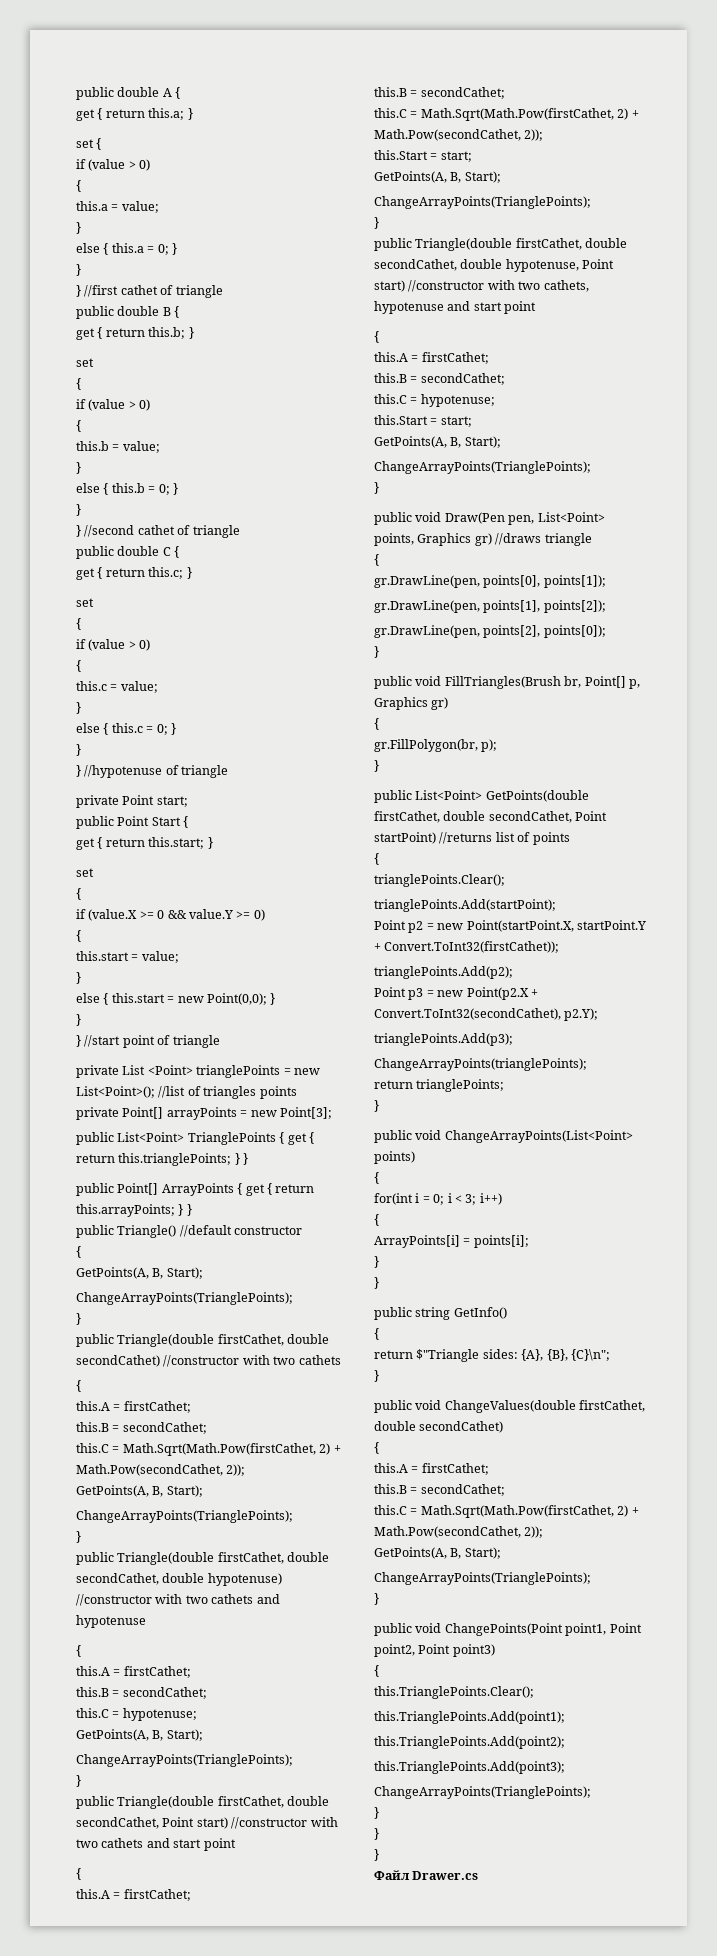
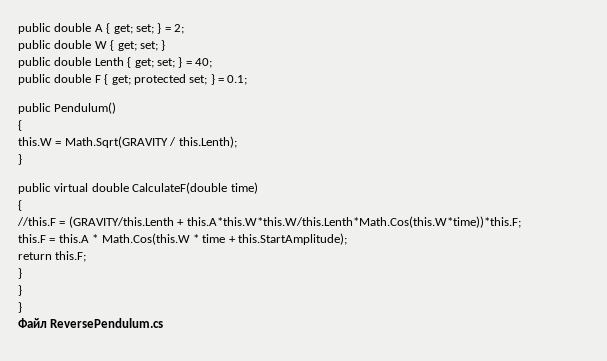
- public double A {
- get { return this.a; }
- set {
- if (value > 0)
+ public double A { get; set; } = 2;
+ public double W { get; set; }
+ public double Lenth { get; set; } = 40;
+ public double F { get; protected set; } = 0.1;
+ public Pendulum()
  {
- this.a = value;
+ this.W = Math.Sqrt(GRAVITY / this.Lenth);
  }
- else { this.a = 0; }
- }
- } //first cathet of triangle
- public double B {
- get { return this.b; }
- set
+ public virtual double CalculateF(double time)
  {
- if (value > 0)
- {
- this.b = value;
- }
- else { this.b = 0; }
- }
- } //second cathet of triangle
- public double C {
- get { return this.c; }
- set
- {
- if (value > 0)
- {
- this.c = value;
- }
- else { this.c = 0; }
- }
- } //hypotenuse of triangle
- private Point start;
- public Point Start {
- get { return this.start; }
- set
- {
- if (value.X >= 0 && value.Y >= 0)
- {
- this.start = value;
- }
- else { this.start = new Point(0,0); }
- }
- } //start point of triangle
- private List <Point> trianglePoints = new List<Point>(); //list of triangles points
- private Point[] arrayPoints = new Point[3];
- public List<Point> TrianglePoints { get { return this.trianglePoints; } }
- public Point[] ArrayPoints { get { return this.arrayPoints; } }
- public Triangle() //default constructor
- {
- GetPoints(A, B, Start);
- ChangeArrayPoints(TrianglePoints);
- }
- public Triangle(double firstCathet, double secondCathet) //constructor with two cathets
- {
- this.A = firstCathet;
- this.B = secondCathet;
- this.C = Math.Sqrt(Math.Pow(firstCathet, 2) + Math.Pow(secondCathet, 2));
- GetPoints(A, B, Start);
- ChangeArrayPoints(TrianglePoints);
- }
- public Triangle(double firstCathet, double secondCathet, double hypotenuse) //constructor with two cathets and hypotenuse
- {
- this.A = firstCathet;
- this.B = secondCathet;
- this.C = hypotenuse;
- GetPoints(A, B, Start);
- ChangeArrayPoints(TrianglePoints);
- }
- public Triangle(double firstCathet, double secondCathet, Point start) //constructor with two cathets and start point
- {
- this.A = firstCathet;
- this.B = secondCathet;
- this.C = Math.Sqrt(Math.Pow(firstCathet, 2) + Math.Pow(secondCathet, 2));
- this.Start = start;
- GetPoints(A, B, Start);
- ChangeArrayPoints(TrianglePoints);
- }
- public Triangle(double firstCathet, double secondCathet, double hypotenuse, Point start) //constructor with two cathets, hypotenuse and start point
- {
- this.A = firstCathet;
- this.B = secondCathet;
- this.C = hypotenuse;
- this.Start = start;
- GetPoints(A, B, Start);
- ChangeArrayPoints(TrianglePoints);
- }
- public void Draw(Pen pen, List<Point> points, Graphics gr) //draws triangle
- {
- gr.DrawLine(pen, points[0], points[1]);
- gr.DrawLine(pen, points[1], points[2]);
- gr.DrawLine(pen, points[2], points[0]);
- }
- public void FillTriangles(Brush br, Point[] p, Graphics gr)
- {
- gr.FillPolygon(br, p);
- }
- public List<Point> GetPoints(double firstCathet, double secondCathet, Point startPoint) //returns list of points
- {
- trianglePoints.Clear();
- trianglePoints.Add(startPoint);
- Point p2 = new Point(startPoint.X, startPoint.Y + Convert.ToInt32(firstCathet));
- trianglePoints.Add(p2);
- Point p3 = new Point(p2.X + Convert.ToInt32(secondCathet), p2.Y);
- trianglePoints.Add(p3);
- ChangeArrayPoints(trianglePoints);
- return trianglePoints;
- }
- public void ChangeArrayPoints(List<Point> points)
- {
- for(int i = 0; i < 3; i++)
- {
- ArrayPoints[i] = points[i];
- }
- }
- public string GetInfo()
- {
- return $"Triangle sides: {A}, {B}, {C}\n";
- }
- public void ChangeValues(double firstCathet, double secondCathet)
- {
- this.A = firstCathet;
- this.B = secondCathet;
- this.C = Math.Sqrt(Math.Pow(firstCathet, 2) + Math.Pow(secondCathet, 2));
- GetPoints(A, B, Start);
- ChangeArrayPoints(TrianglePoints);
- }
- public void ChangePoints(Point point1, Point point2, Point point3)
- {
- this.TrianglePoints.Clear();
- this.TrianglePoints.Add(point1);
- this.TrianglePoints.Add(point2);
- this.TrianglePoints.Add(point3);
- ChangeArrayPoints(TrianglePoints);
+ //this.F = (GRAVITY/this.Lenth + this.A*this.W*this.W/this.Lenth*Math.Cos(this.W*time))*this.F;
+ this.F = this.A * Math.Cos(this.W * time + this.StartAmplitude);
+ return this.F;
- Файл Drawer.cs
+ Файл ReversePendulum.cs

